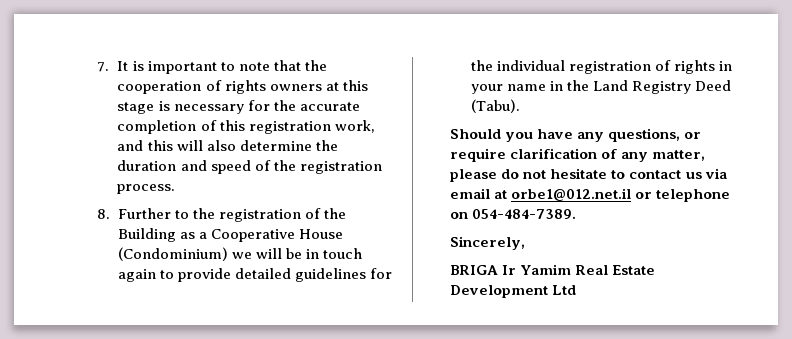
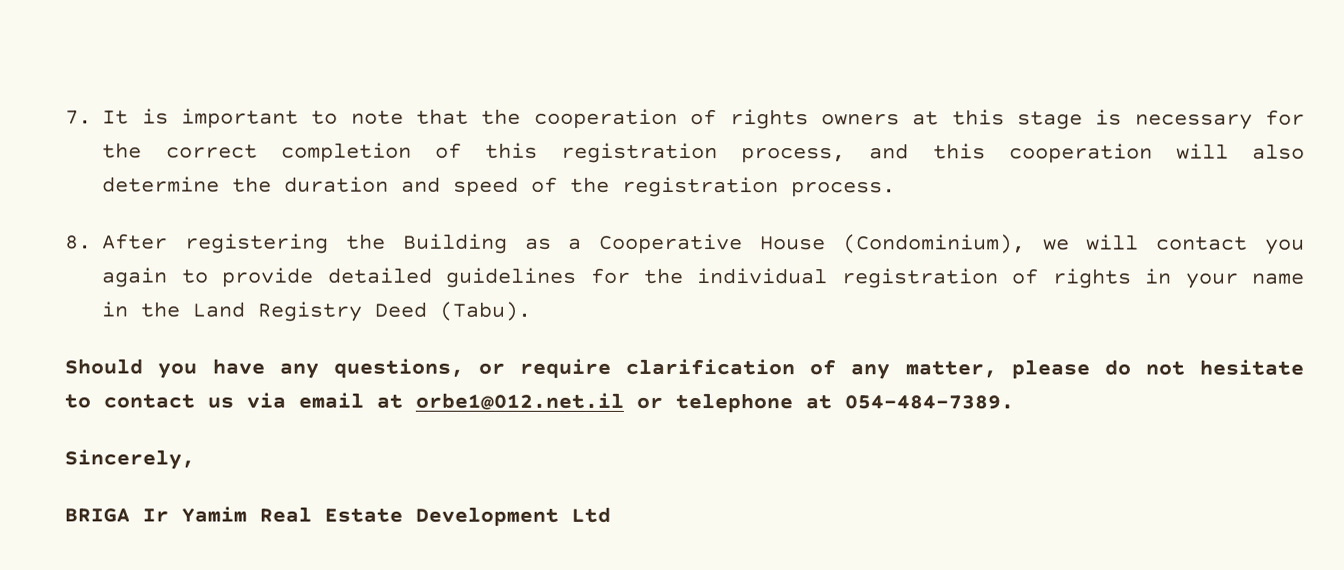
- 7. It is important to note that the cooperation of rights owners at this stage is necessary for the accurate completion of this registration work, and this will also determine the duration and speed of the registration process.
+ 7. It is important to note that the cooperation of rights owners at this stage is necessary for the correct completion of this registration process, and this cooperation will also determine the duration and speed of the registration process.
- 8. Further to the registration of the Building as a Cooperative House (Condominium) we will be in touch again to provide detailed guidelines for the individual registration of rights in your name in the Land Registry Deed (Tabu).
+ 8. After registering the Building as a Cooperative House (Condominium), we will contact you again to provide detailed guidelines for the individual registration of rights in your name in the Land Registry Deed (Tabu).
- Should you have any questions, or require clarification of any matter, please do not hesitate to contact us via email at orbe1@012.net.il or telephone on 054-484-7389.
+ Should you have any questions, or require clarification of any matter, please do not hesitate to contact us via email at orbe1@012.net.il or telephone at 054-484-7389.

